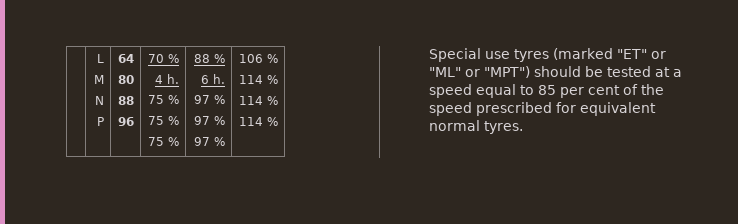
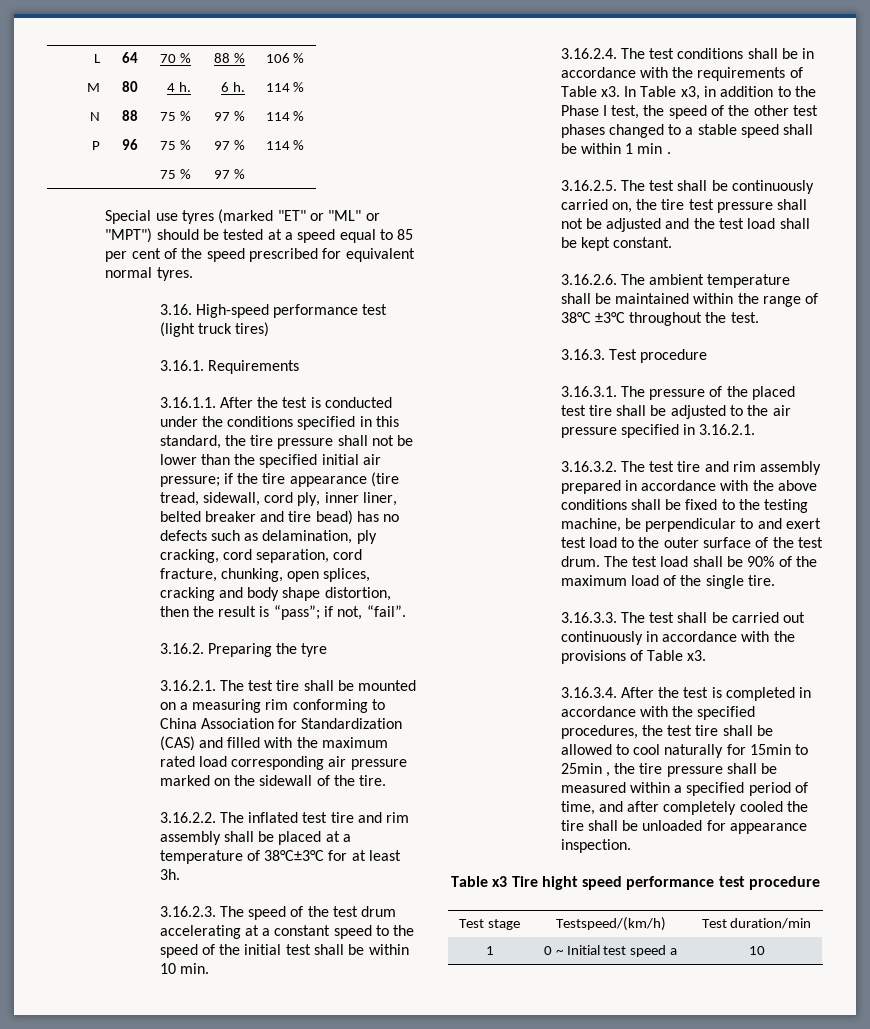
+ 3.16. High-speed performance test (light truck tires)
+ 3.16.1. Requirements
+ 3.16.1.1. After the test is conducted under the conditions specified in this standard, the tire pressure shall not be lower than the specified initial air pressure; if the tire appearance (tire tread, sidewall, cord ply, inner liner, belted breaker and tire bead) has no defects such as delamination, ply cracking, cord separation, cord fracture, chunking, open splices, cracking and body shape distortion, then the result is “pass”; if not, “fail”.
+ 3.16.2. Preparing the tyre
+ 3.16.2.1. The test tire shall be mounted on a measuring rim conforming to China Association for Standardization (CAS) and filled with the maximum rated load corresponding air pressure marked on the sidewall of the tire.
+ 3.16.2.2. The inflated test tire and rim assembly shall be placed at a temperature of 38°C±3°C for at least 3h.
+ 3.16.2.3. The speed of the test drum accelerating at a constant speed to the speed of the initial test shall be within 10 min.
+ 3.16.2.4. The test conditions shall be in accordance with the requirements of Table x3. In Table x3, in addition to the Phase I test, the speed of the other test phases changed to a stable speed shall be within 1 min .
+ 3.16.2.5. The test shall be continuously carried on, the tire test pressure shall not be adjusted and the test load shall be kept constant.
+ 3.16.2.6. The ambient temperature shall be maintained within the range of 38°C ±3°C throughout the test.
+ 3.16.3. Test procedure
+ 3.16.3.1. The pressure of the placed test tire shall be adjusted to the air pressure specified in 3.16.2.1.
+ 3.16.3.2. The test tire and rim assembly prepared in accordance with the above conditions shall be fixed to the testing machine, be perpendicular to and exert test load to the outer surface of the test drum. The test load shall be 90% of the maximum load of the single tire.
+ 3.16.3.3. The test shall be carried out continuously in accordance with the provisions of Table x3.
+ 3.16.3.4. After the test is completed in accordance with the specified procedures, the test tire shall be allowed to cool naturally for 15min to 25min , the tire pressure shall be measured within a specified period of time, and after completely cooled the tire shall be unloaded for appearance inspection.
+ Table x3 Tire hight speed performance test procedure
+ Test stage | Testspeed/(km/h) | Test duration/min
+ 1 | 0 ~ Initial test speed a | 10

